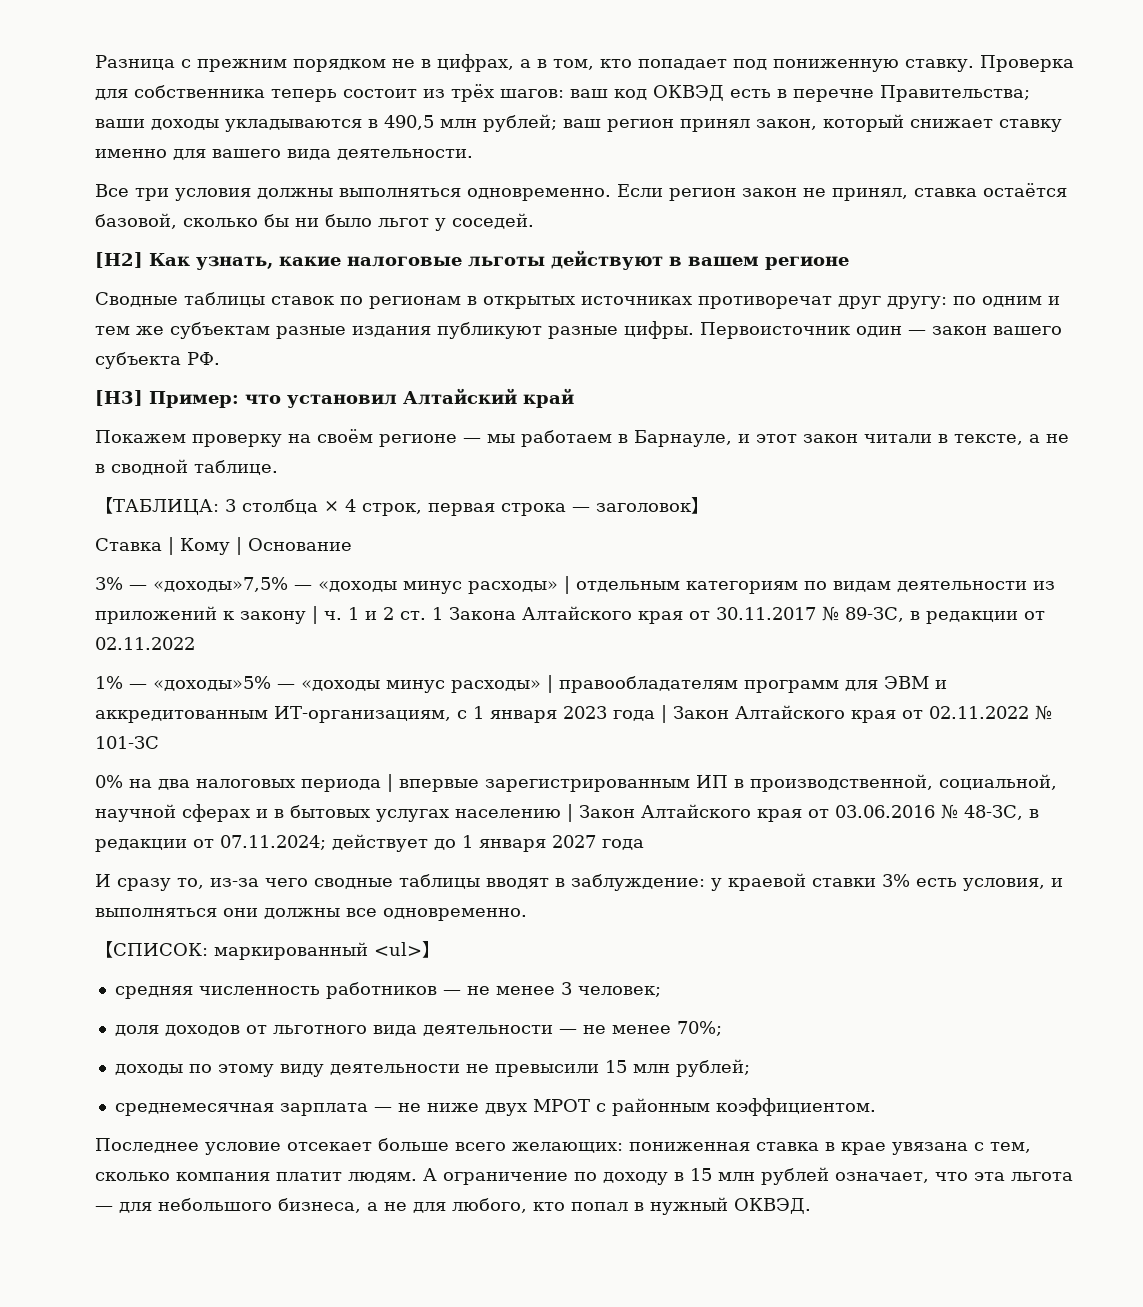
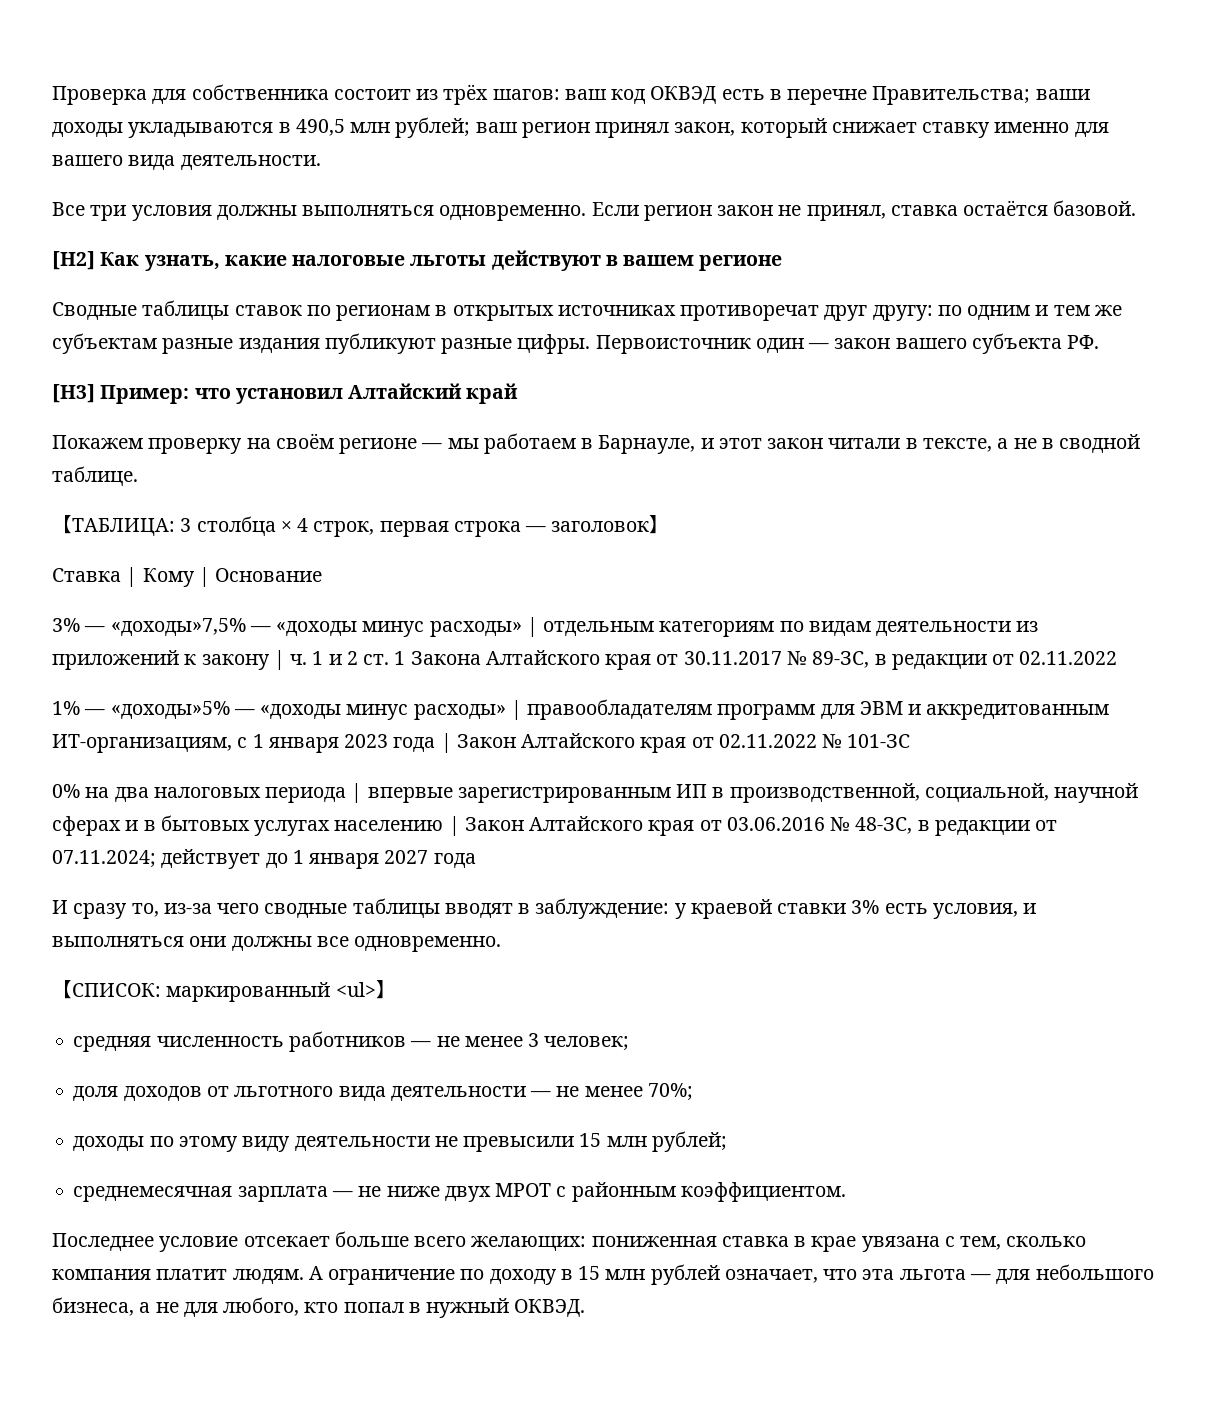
- Разница с прежним порядком не в цифрах, а в том, кто попадает под пониженную ставку. Проверка для собственника теперь состоит из трёх шагов: ваш код ОКВЭД есть в перечне Правительства; ваши доходы укладываются в 490,5 млн рублей; ваш регион принял закон, который снижает ставку именно для вашего вида деятельности.
+ Проверка для собственника состоит из трёх шагов: ваш код ОКВЭД есть в перечне Правительства; ваши доходы укладываются в 490,5 млн рублей; ваш регион принял закон, который снижает ставку именно для вашего вида деятельности.
- Если регион закон не принял, ставка остаётся базовой, сколько бы ни было льгот у соседей.
+ Если регион закон не принял, ставка остаётся базовой.

